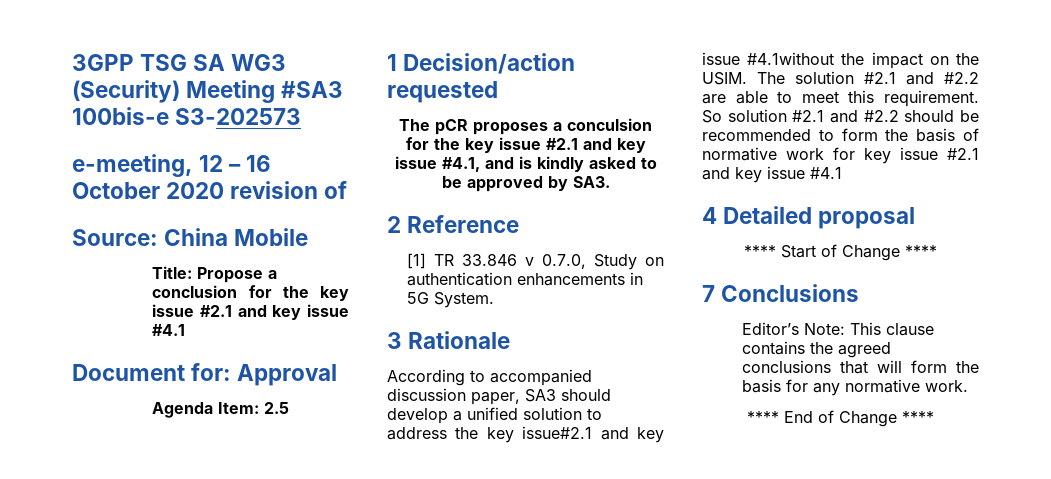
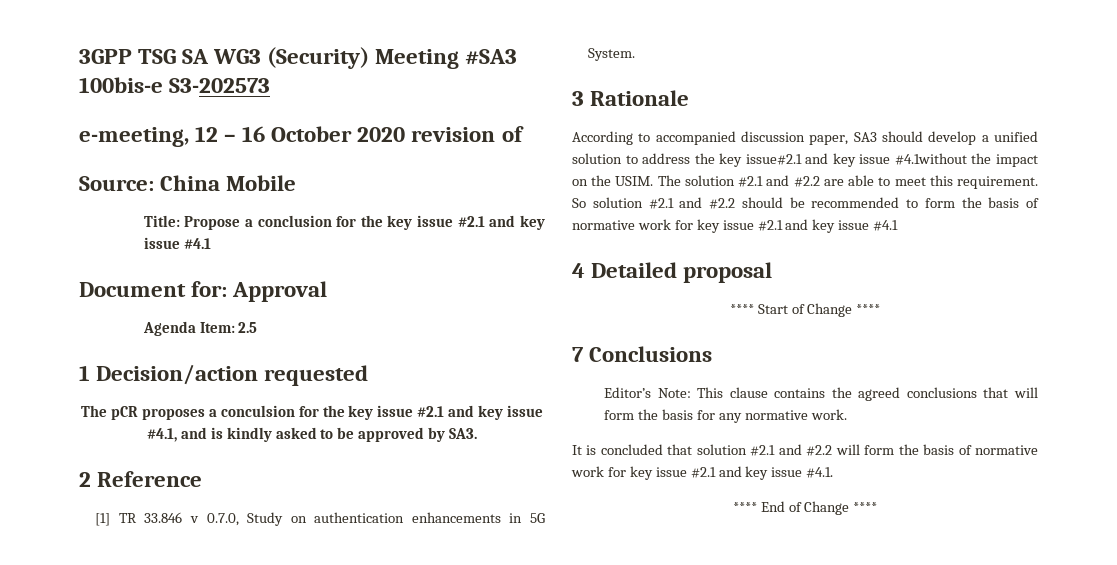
+ It is concluded that solution #2.1 and #2.2 will form the basis of normative work for key issue #2.1 and key issue #4.1.

